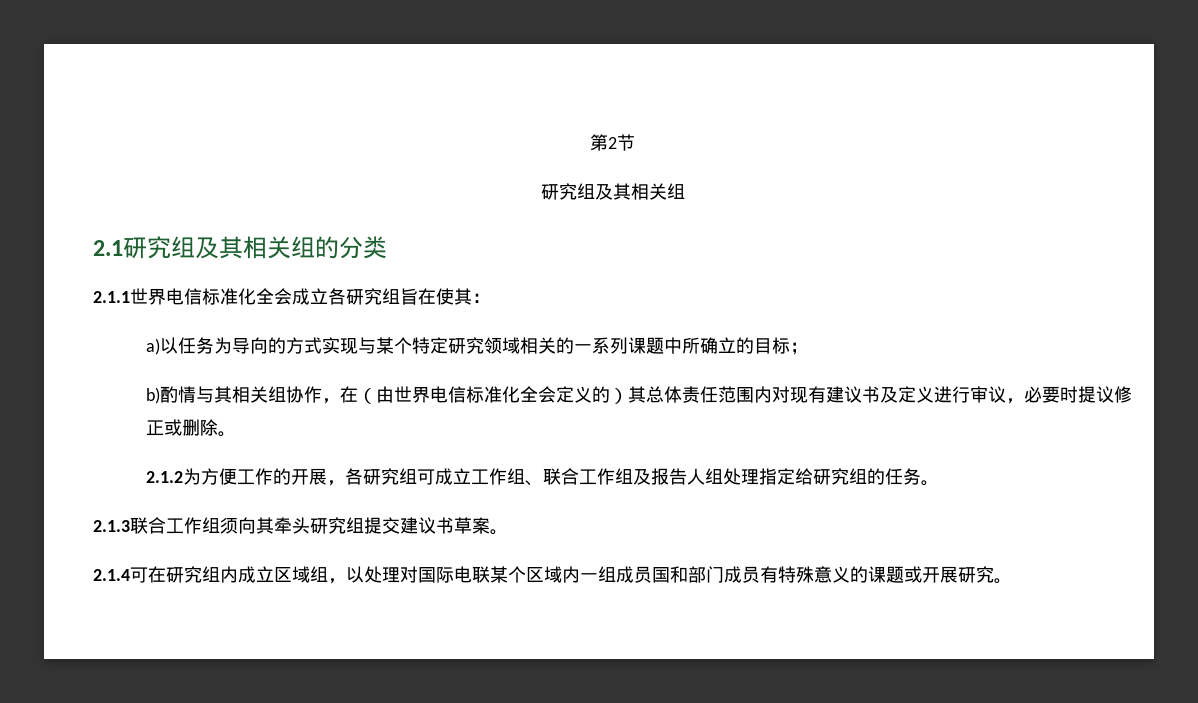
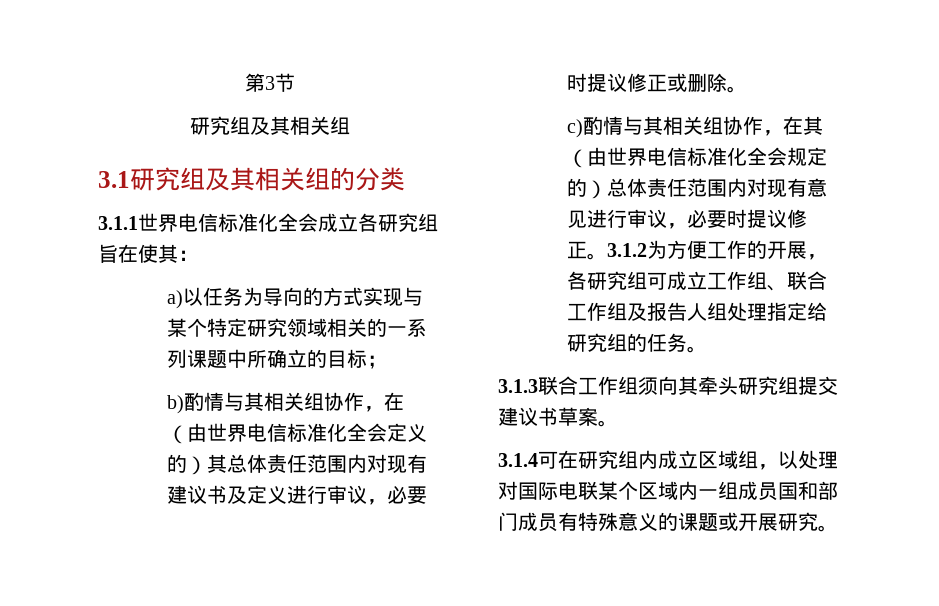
- 第2节
+ 第3节
- 2.1研究组及其相关组的分类
+ 3.1研究组及其相关组的分类
- 2.1.1世界电信标准化全会成立各研究组旨在使其：
+ 3.1.1世界电信标准化全会成立各研究组旨在使其：
- 2.1.2为方便工作的开展，各研究组可成立工作组、联合工作组及报告人组处理指定给研究组的任务。
+ c)酌情与其相关组协作，在其（由世界电信标准化全会规定的）总体责任范围内对现有意见进行审议，必要时提议修正。3.1.2为方便工作的开展，各研究组可成立工作组、联合工作组及报告人组处理指定给研究组的任务。
- 2.1.3联合工作组须向其牵头研究组提交建议书草案。
+ 3.1.3联合工作组须向其牵头研究组提交建议书草案。
- 2.1.4可在研究组内成立区域组，以处理对国际电联某个区域内一组成员国和部门成员有特殊意义的课题或开展研究。
+ 3.1.4可在研究组内成立区域组，以处理对国际电联某个区域内一组成员国和部门成员有特殊意义的课题或开展研究。

